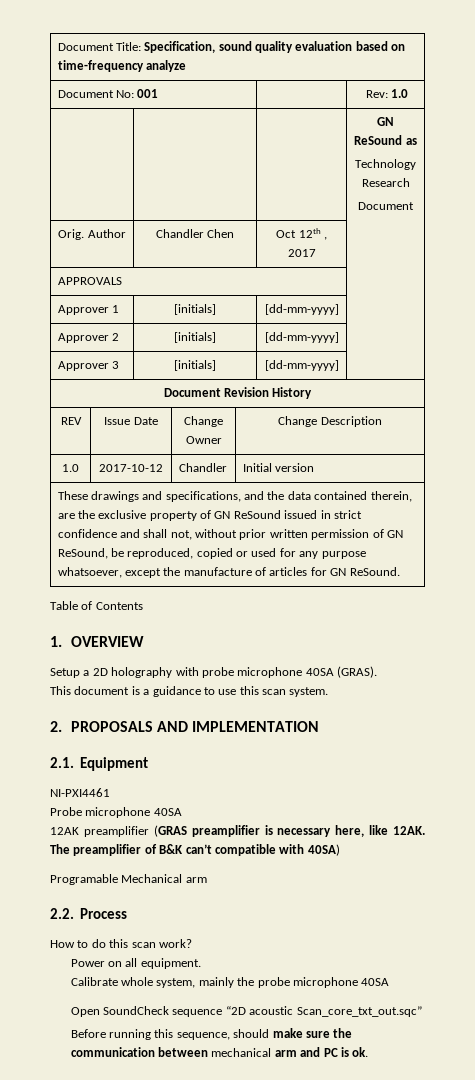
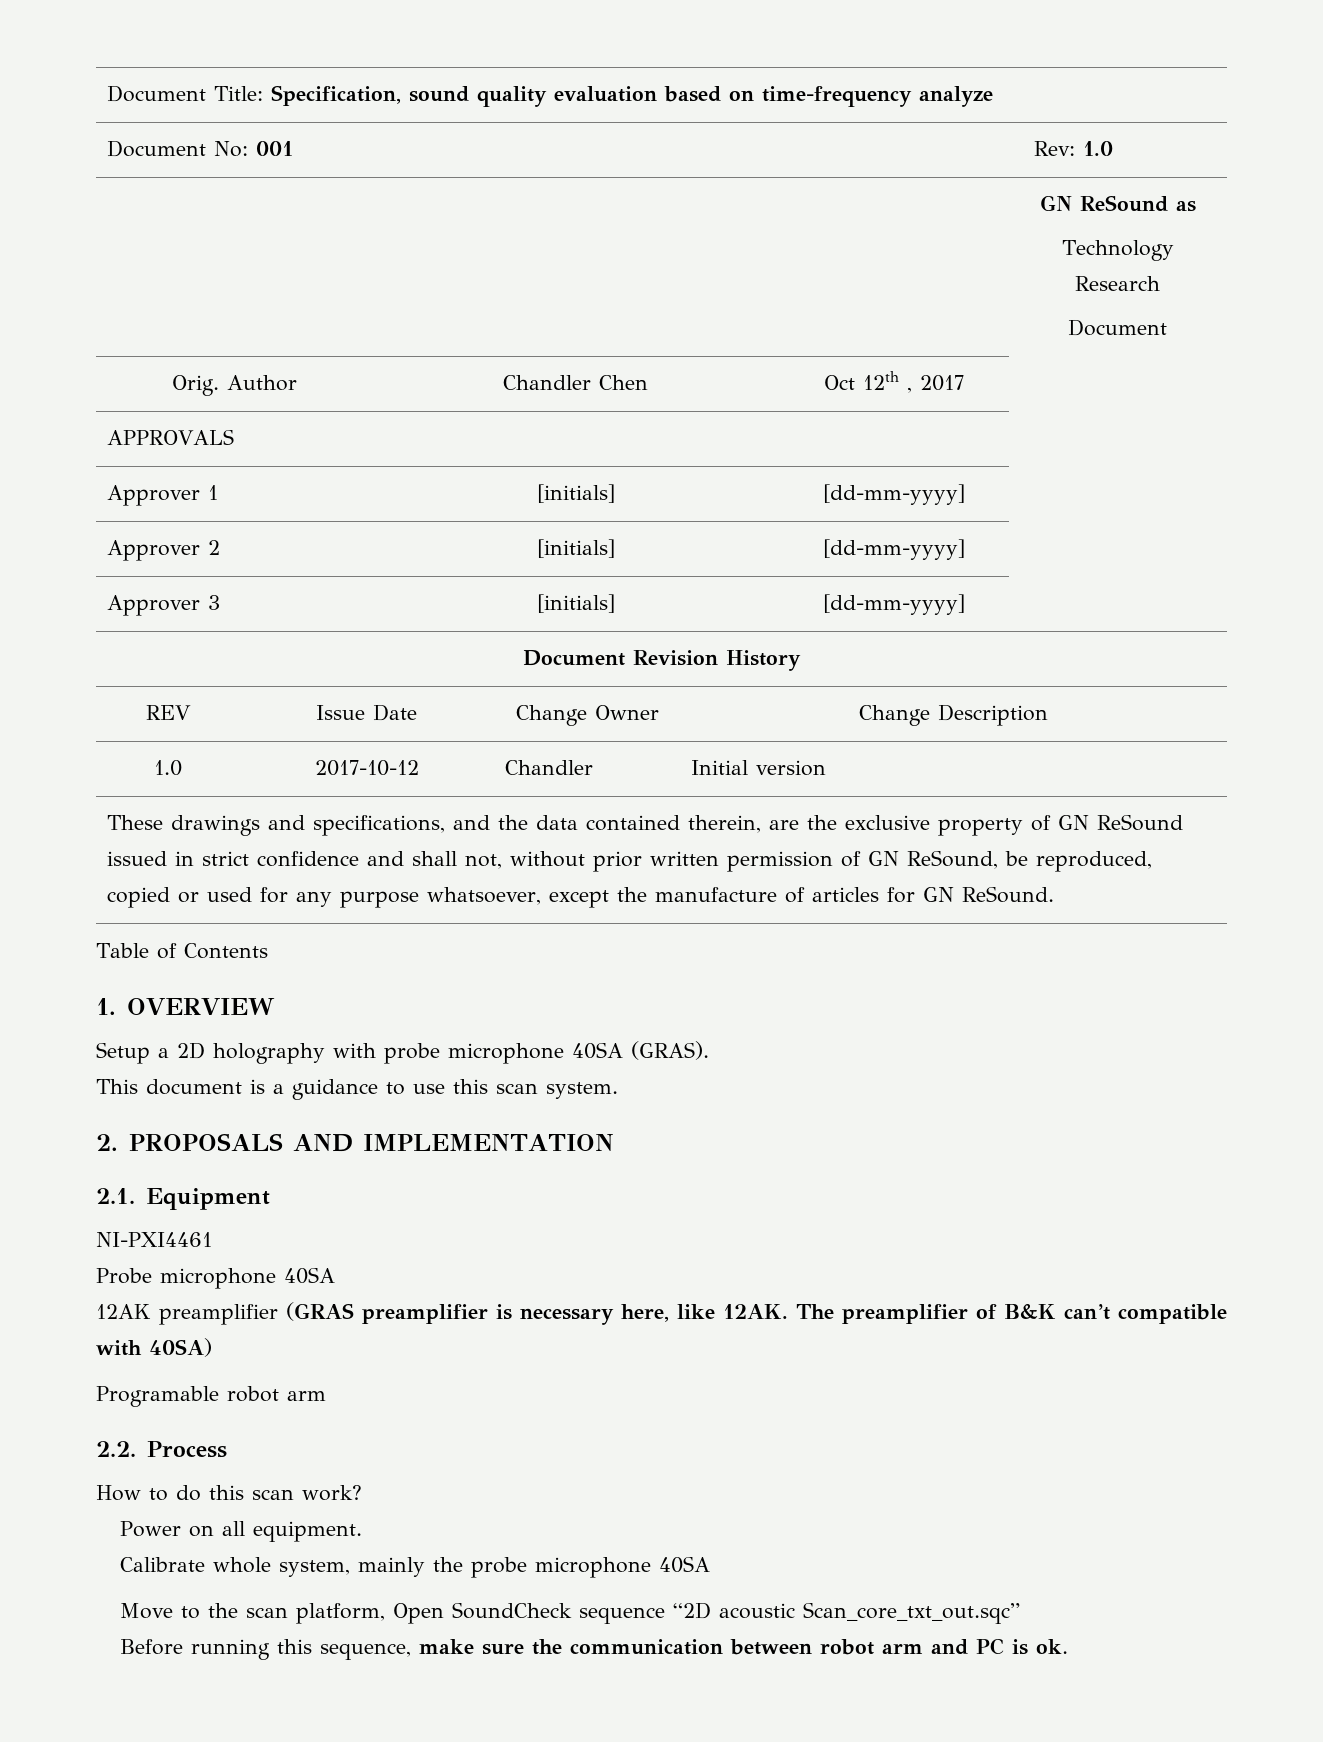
- Programable Mechanical arm
+ Programable robot arm
- Open SoundCheck sequence “2D acoustic Scan_core_txt_out.sqc”
+ Move to the scan platform, Open SoundCheck sequence “2D acoustic Scan_core_txt_out.sqc”
- Before running this sequence, should make sure the communication between mechanical arm and PC is ok.
+ Before running this sequence, make sure the communication between robot arm and PC is ok.

